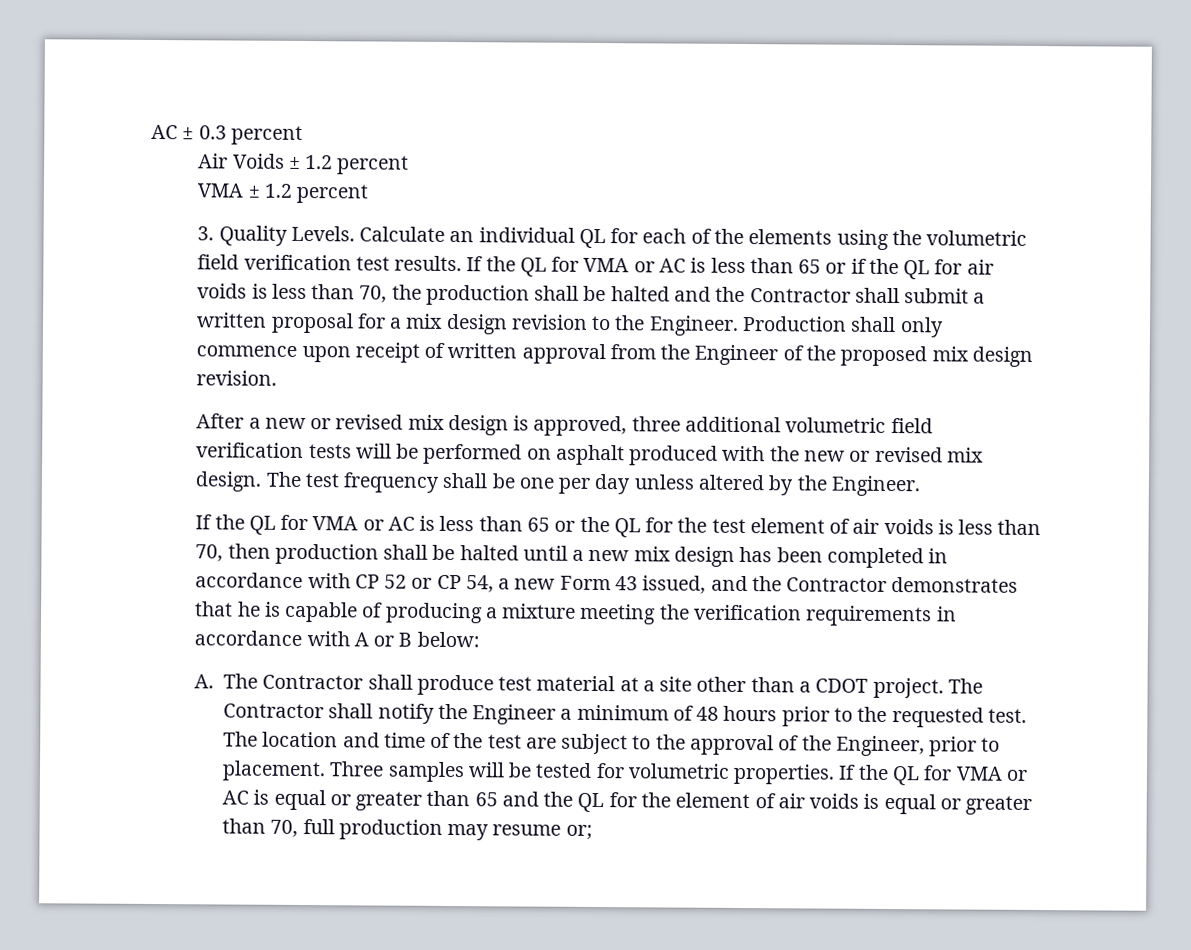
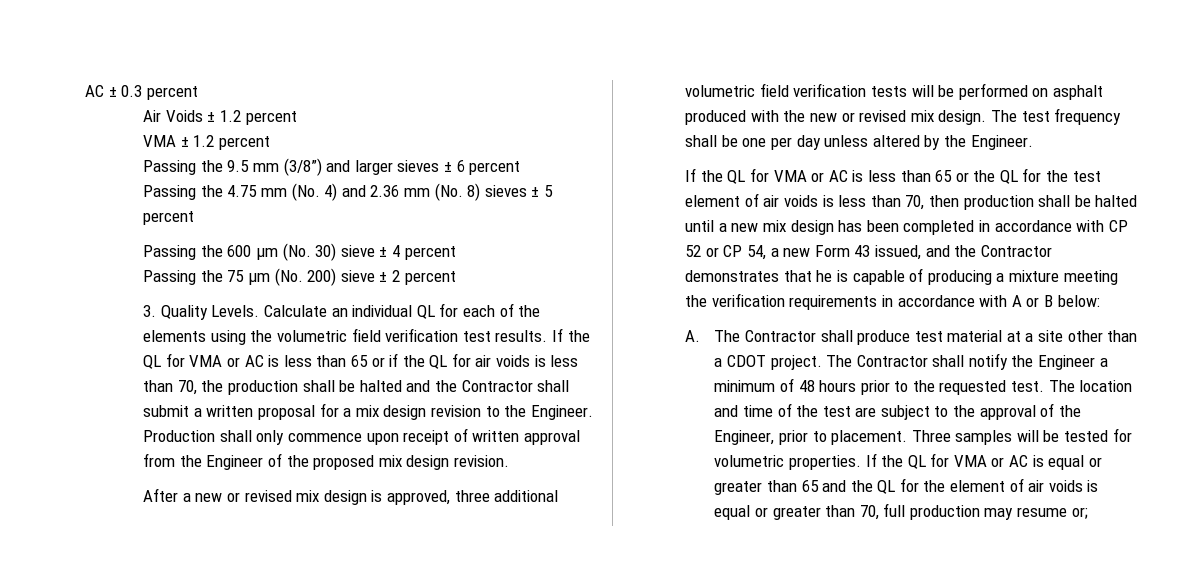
+ Passing the 9.5 mm (3/8”) and larger sieves ± 6 percent
+ Passing the 4.75 mm (No. 4) and 2.36 mm (No. 8) sieves ± 5 percent
+ Passing the 600 µm (No. 30) sieve ± 4 percent
+ Passing the 75 µm (No. 200) sieve ± 2 percent

